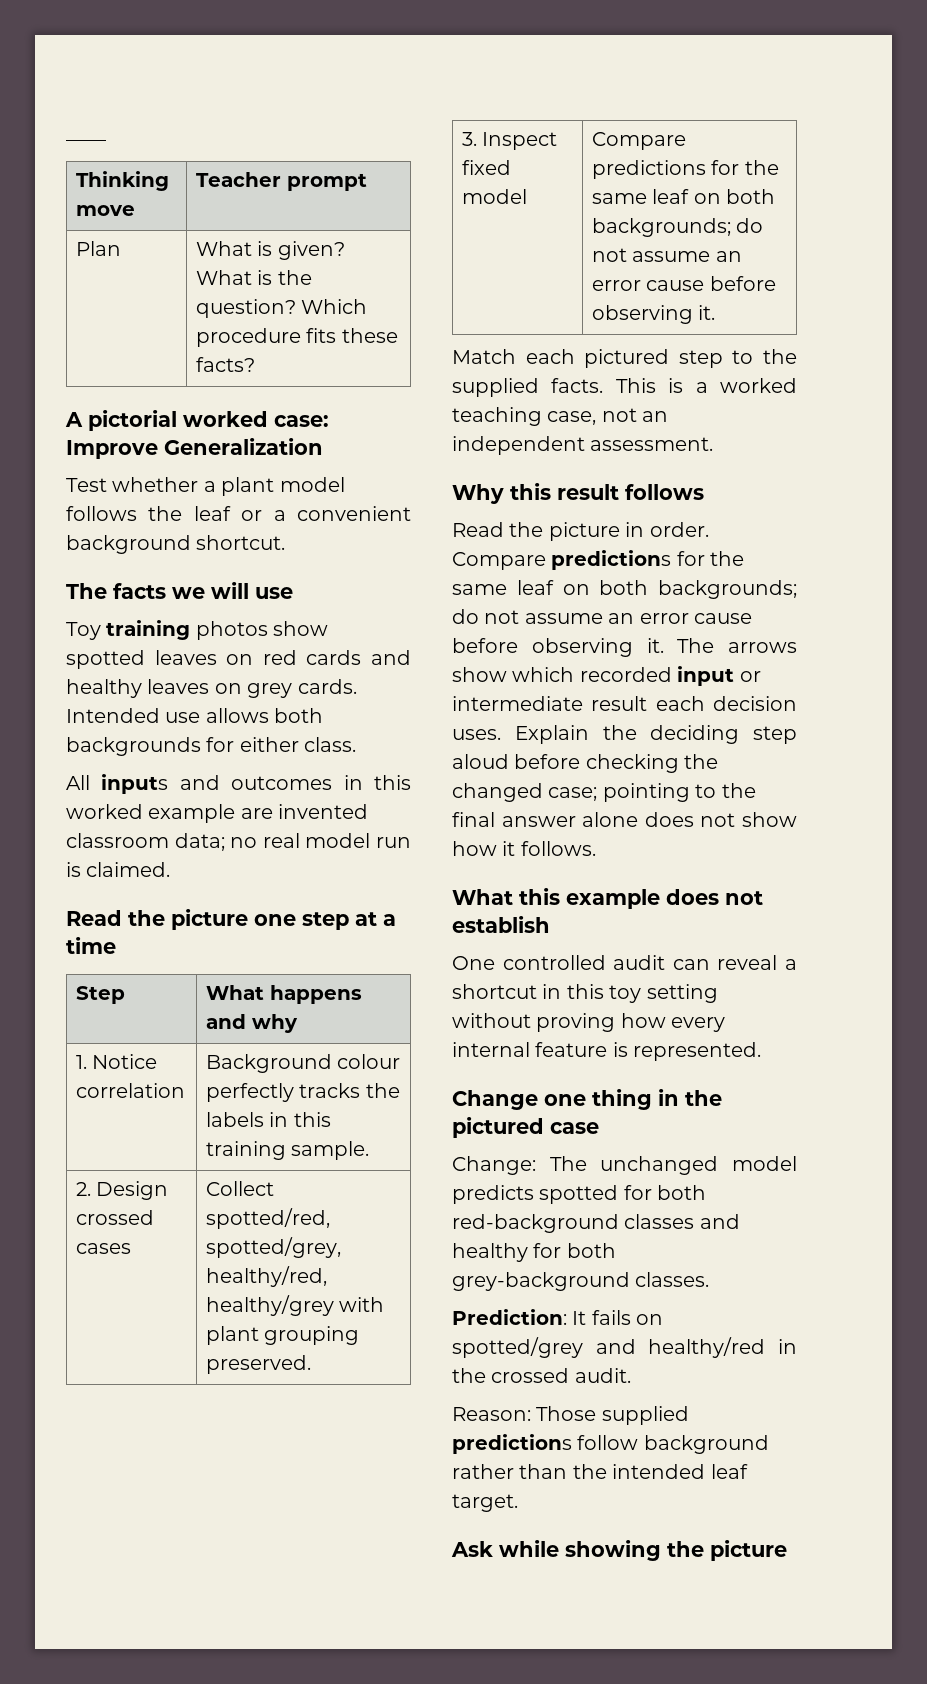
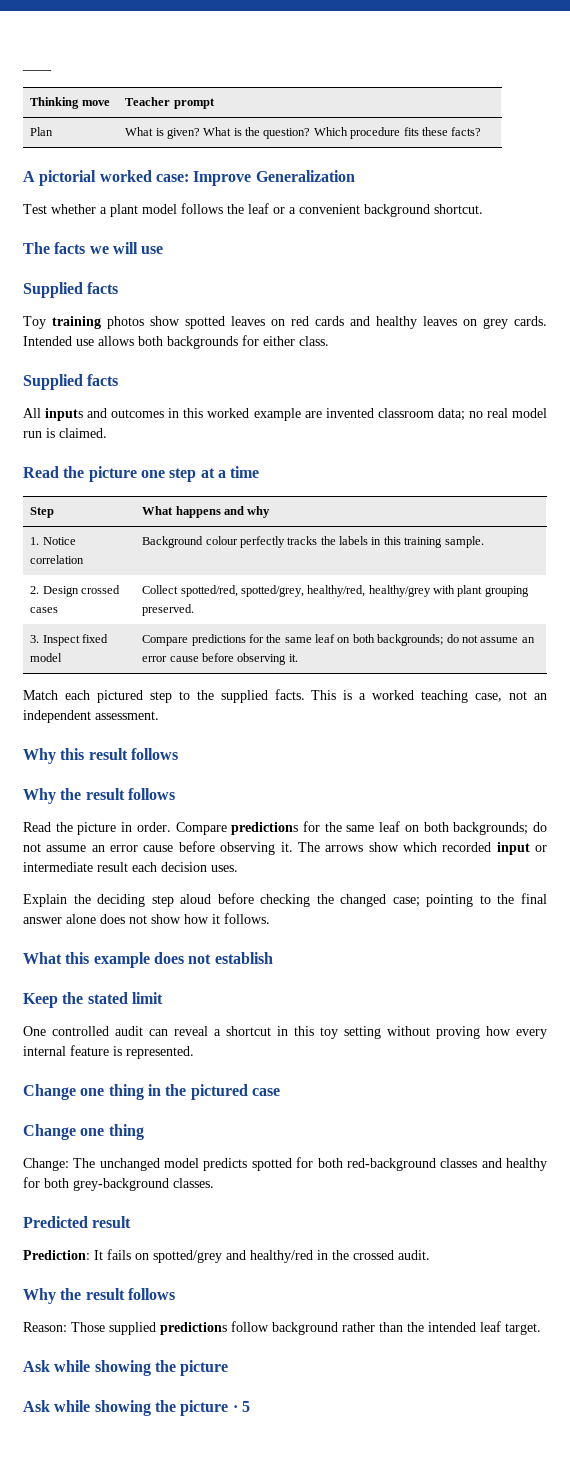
  The facts we will use
+ Supplied facts
  Intended use allows both backgrounds for either class.
+ Supplied facts
  Why this result follows
+ Why the result follows
- The arrows show which recorded input or intermediate result each decision uses. Explain the deciding step aloud before checking the changed case; pointing to the final answer alone does not show how it follows.
+ The arrows show which recorded input or intermediate result each decision uses.
+ Explain the deciding step aloud before checking the changed case; pointing to the final answer alone does not show how it follows.
+ Keep the stated limit
  Change one thing in the pictured case
+ Change one thing
+ Predicted result
  Prediction: It fails on spotted/grey and healthy/red in the crossed audit.
+ Why the result follows
+ Ask while showing the picture · 5

